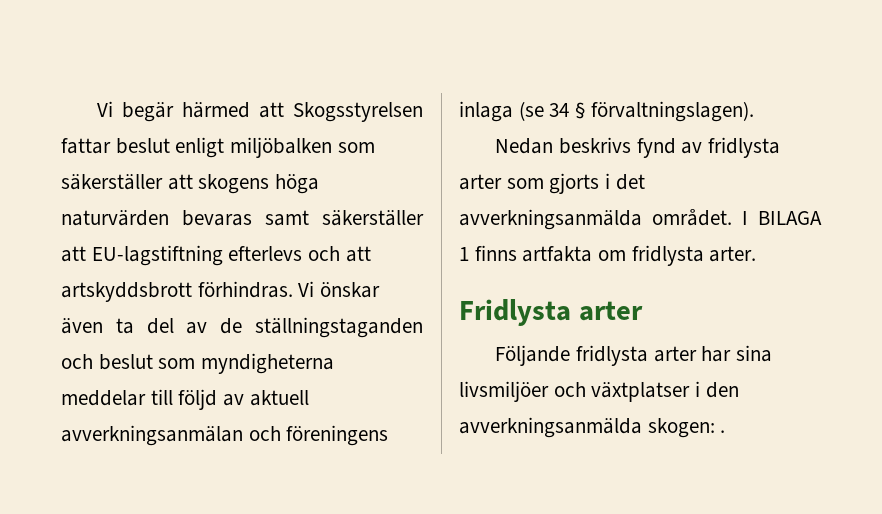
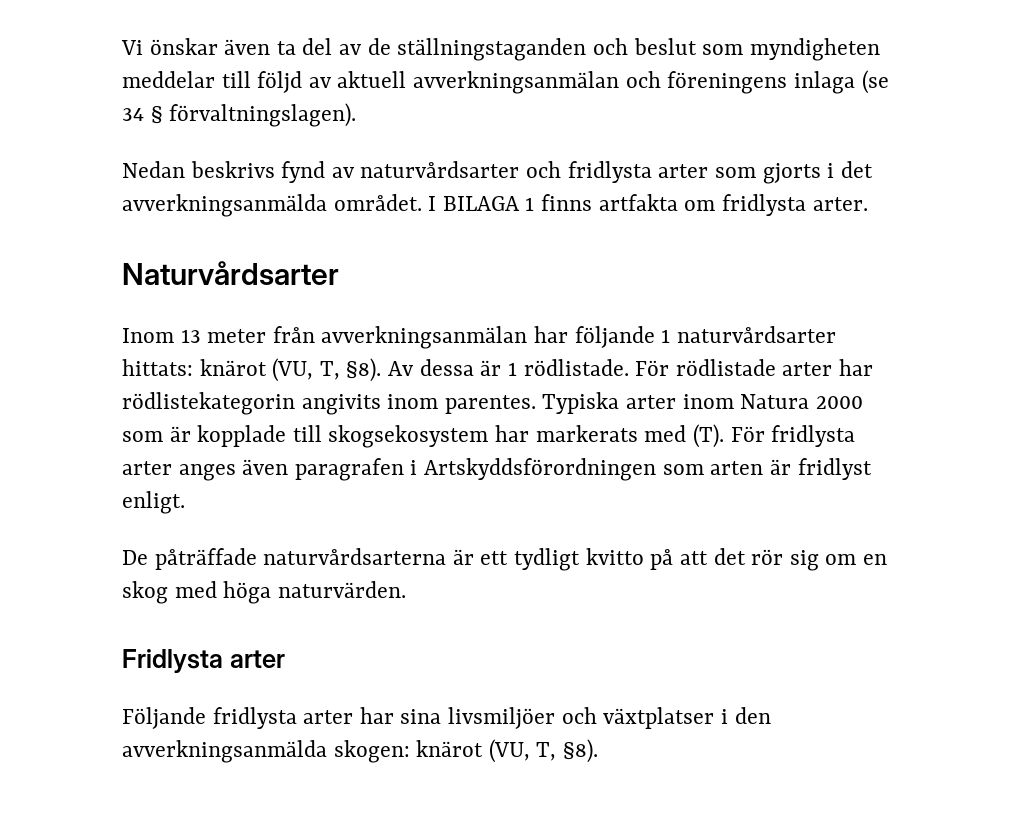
- Vi begär härmed att Skogsstyrelsen fattar beslut enligt miljöbalken som säkerställer att skogens höga naturvärden bevaras samt säkerställer att EU-lagstiftning efterlevs och att artskyddsbrott förhindras. Vi önskar även ta del av de ställningstaganden och beslut som myndigheterna meddelar till följd av aktuell avverkningsanmälan och föreningens inlaga (se 34 § förvaltningslagen).
+ Vi önskar även ta del av de ställningstaganden och beslut som myndigheten meddelar till följd av aktuell avverkningsanmälan och föreningens inlaga (se 34 § förvaltningslagen).
- Nedan beskrivs fynd av fridlysta arter som gjorts i det avverkningsanmälda området.
+ Nedan beskrivs fynd av naturvårdsarter och fridlysta arter som gjorts i det avverkningsanmälda området.
+ Naturvårdsarter
+ Inom 13 meter från avverkningsanmälan har följande 1 naturvårdsarter hittats: knärot (VU, T, §8). Av dessa är 1 rödlistade. För rödlistade arter har rödlistekategorin angivits inom parentes. Typiska arter inom Natura 2000 som är kopplade till skogsekosystem har markerats med (T). För fridlysta arter anges även paragrafen i Artskyddsförordningen som arten är fridlyst enligt.
+ De påträffade naturvårdsarterna är ett tydligt kvitto på att det rör sig om en skog med höga naturvärden.
- Följande fridlysta arter har sina livsmiljöer och växtplatser i den avverkningsanmälda skogen: .
+ Följande fridlysta arter har sina livsmiljöer och växtplatser i den avverkningsanmälda skogen: knärot (VU, T, §8).

